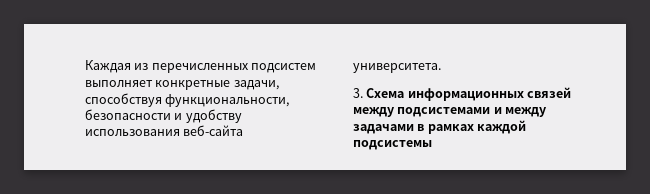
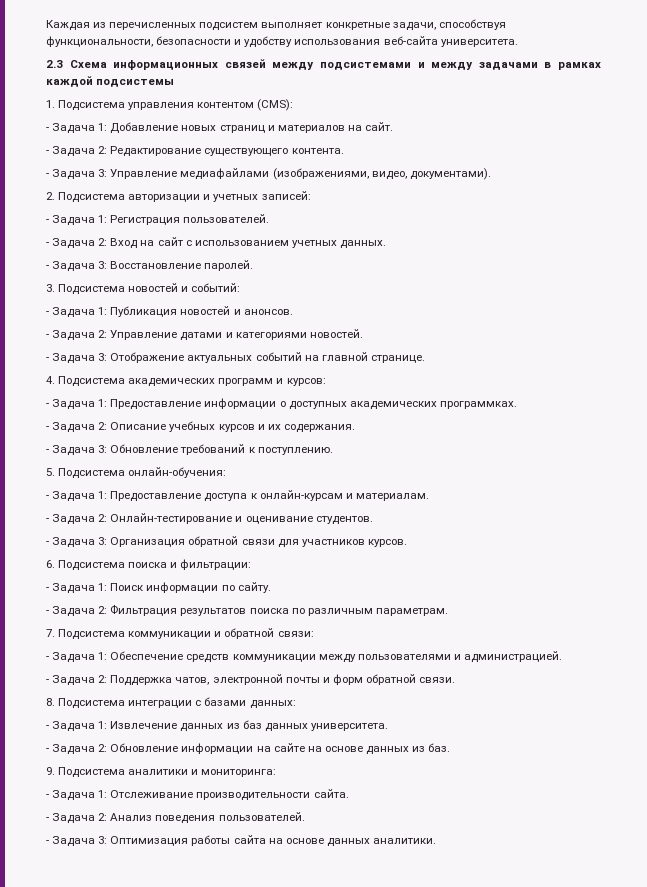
- 3. Cхема информационных связей между подсистемами и между задачами в рамках каждой подсистемы
+ 2.3 Cхема информационных связей между подсистемами и между задачами в рамках каждой подсистемы
+ 1. Подсистема управления контентом (CMS):
+ - Задача 1: Добавление новых страниц и материалов на сайт.
+ - Задача 2: Редактирование существующего контента.
+ - Задача 3: Управление медиафайлами (изображениями, видео, документами).
+ 2. Подсистема авторизации и учетных записей:
+ - Задача 1: Регистрация пользователей.
+ - Задача 2: Вход на сайт с использованием учетных данных.
+ - Задача 3: Восстановление паролей.
+ 3. Подсистема новостей и событий:
+ - Задача 1: Публикация новостей и анонсов.
+ - Задача 2: Управление датами и категориями новостей.
+ - Задача 3: Отображение актуальных событий на главной странице.
+ 4. Подсистема академических программ и курсов:
+ - Задача 1: Предоставление информации о доступных академических программках.
+ - Задача 2: Описание учебных курсов и их содержания.
+ - Задача 3: Обновление требований к поступлению.
+ 5. Подсистема онлайн-обучения:
+ - Задача 1: Предоставление доступа к онлайн-курсам и материалам.
+ - Задача 2: Онлайн-тестирование и оценивание студентов.
+ - Задача 3: Организация обратной связи для участников курсов.
+ 6. Подсистема поиска и фильтрации:
+ - Задача 1: Поиск информации по сайту.
+ - Задача 2: Фильтрация результатов поиска по различным параметрам.
+ 7. Подсистема коммуникации и обратной связи:
+ - Задача 1: Обеспечение средств коммуникации между пользователями и администрацией.
+ - Задача 2: Поддержка чатов, электронной почты и форм обратной связи.
+ 8. Подсистема интеграции с базами данных:
+ - Задача 1: Извлечение данных из баз данных университета.
+ - Задача 2: Обновление информации на сайте на основе данных из баз.
+ 9. Подсистема аналитики и мониторинга:
+ - Задача 1: Отслеживание производительности сайта.
+ - Задача 2: Анализ поведения пользователей.
+ - Задача 3: Оптимизация работы сайта на основе данных аналитики.

